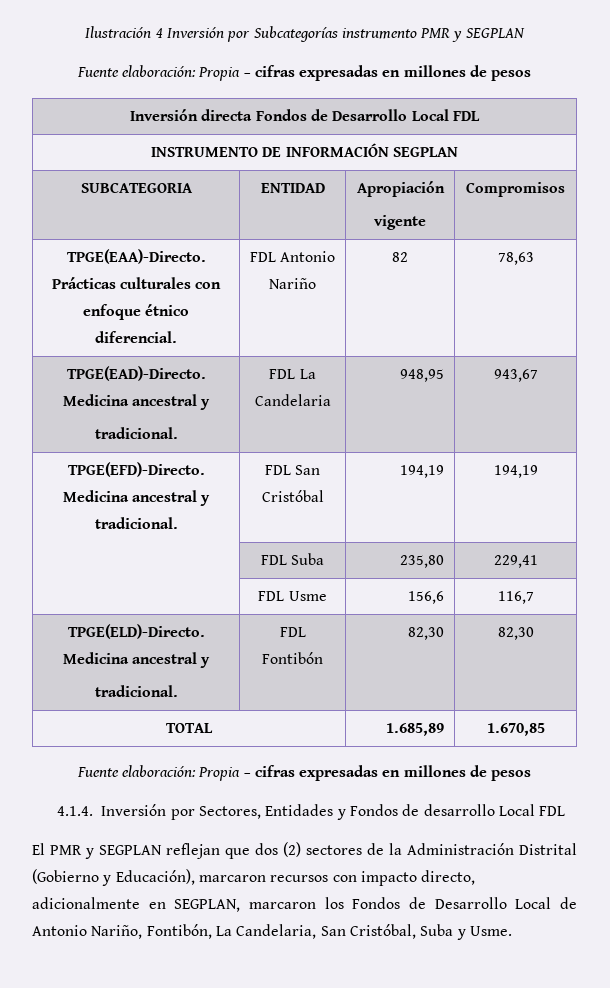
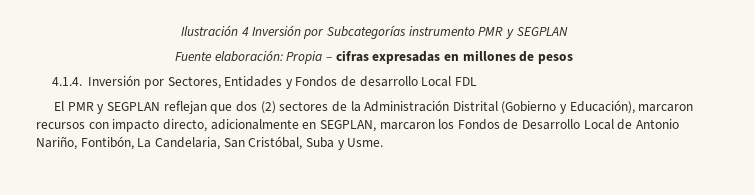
- Inversión directa Fondos de Desarrollo Local FDL
- INSTRUMENTO DE INFORMACIÓN SEGPLAN
- SUBCATEGORIA | ENTIDAD | Apropiación
- vigente | Compromisos
- TPGE(EAA)-Directo. Prácticas culturales con enfoque étnico diferencial. | FDL Antonio Nariño | 82 | 78,63
- TPGE(EAD)-Directo. Medicina ancestral y
- tradicional. | FDL La Candelaria | 948,95 | 943,67
- TPGE(EFD)-Directo. Medicina ancestral y tradicional. | FDL San Cristóbal | 194,19 | 194,19
- | FDL Suba | 235,80 | 229,41
- | FDL Usme | 156,6 | 116,7
- TPGE(ELD)-Directo. Medicina ancestral y
- tradicional. | FDL Fontibón | 82,30 | 82,30
- TOTAL | 1.685,89 | 1.670,85
- Fuente elaboración: Propia – cifras expresadas en millones de pesos

